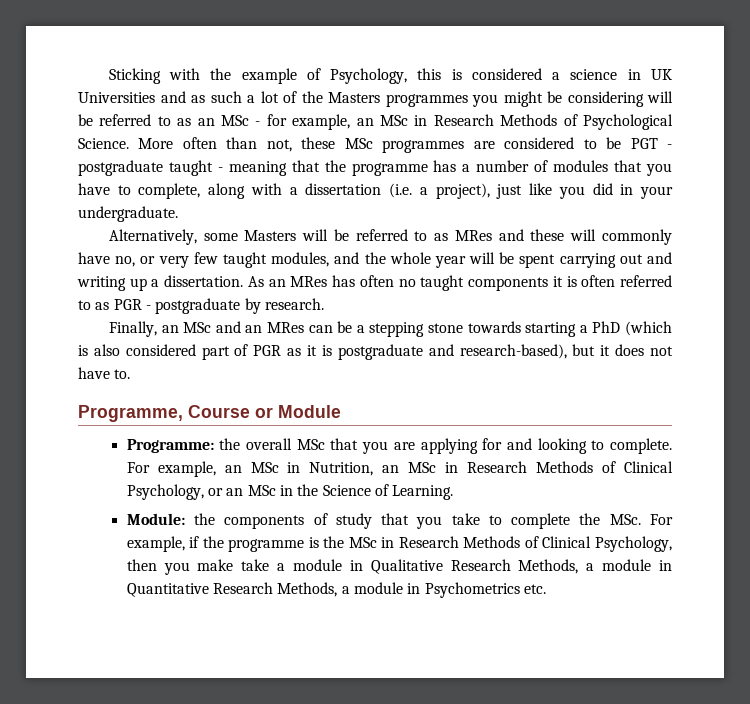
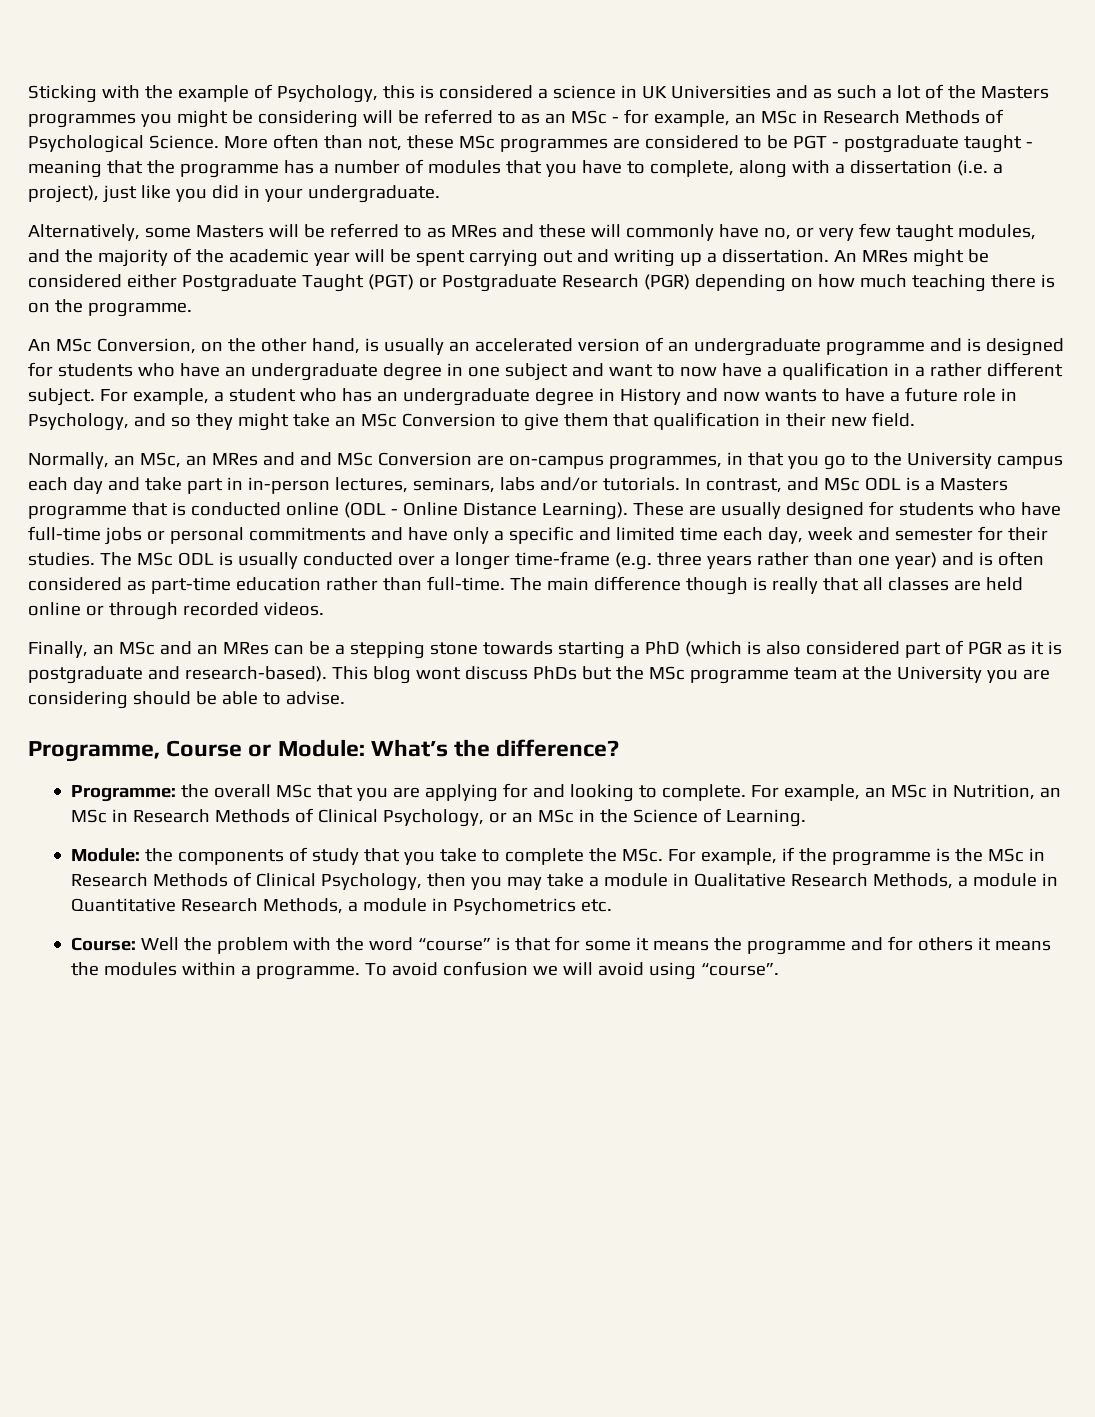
- Alternatively, some Masters will be referred to as MRes and these will commonly have no, or very few taught modules, and the whole year will be spent carrying out and writing up a dissertation.
+ Alternatively, some Masters will be referred to as MRes and these will commonly have no, or very few taught modules, and the majority of the academic year will be spent carrying out and writing up a dissertation.
- As an MRes has often no taught components it is often referred to as PGR - postgraduate by research.
+ An MRes might be considered either Postgraduate Taught (PGT) or Postgraduate Research (PGR) depending on how much teaching there is on the programme.
+ An MSc Conversion, on the other hand, is usually an accelerated version of an undergraduate programme and is designed for students who have an undergraduate degree in one subject and want to now have a qualification in a rather different subject. For example, a student who has an undergraduate degree in History and now wants to have a future role in Psychology, and so they might take an MSc Conversion to give them that qualification in their new field.
+ Normally, an MSc, an MRes and and MSc Conversion are on-campus programmes, in that you go to the University campus each day and take part in in-person lectures, seminars, labs and/or tutorials. In contrast, and MSc ODL is a Masters programme that is conducted online (ODL - Online Distance Learning). These are usually designed for students who have full-time jobs or personal commitments and have only a specific and limited time each day, week and semester for their studies. The MSc ODL is usually conducted over a longer time-frame (e.g. three years rather than one year) and is often considered as part-time education rather than full-time. The main difference though is really that all classes are held online or through recorded videos.
- Finally, an MSc and an MRes can be a stepping stone towards starting a PhD (which is also considered part of PGR as it is postgraduate and research-based), but it does not have to.
+ Finally, an MSc and an MRes can be a stepping stone towards starting a PhD (which is also considered part of PGR as it is postgraduate and research-based). This blog wont discuss PhDs but the MSc programme team at the University you are considering should be able to advise.
- Programme, Course or Module
+ Programme, Course or Module: What’s the difference?
- Module: the components of study that you take to complete the MSc. For example, if the programme is the MSc in Research Methods of Clinical Psychology, then you make take a module in Qualitative Research Methods, a module in Quantitative Research Methods, a module in Psychometrics etc.
+ Module: the components of study that you take to complete the MSc. For example, if the programme is the MSc in Research Methods of Clinical Psychology, then you may take a module in Qualitative Research Methods, a module in Quantitative Research Methods, a module in Psychometrics etc.
+ Course: Well the problem with the word “course” is that for some it means the programme and for others it means the modules within a programme. To avoid confusion we will avoid using “course”.

